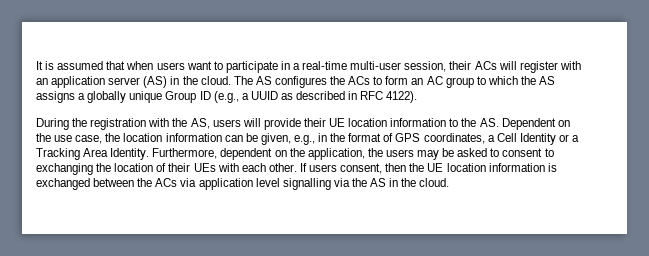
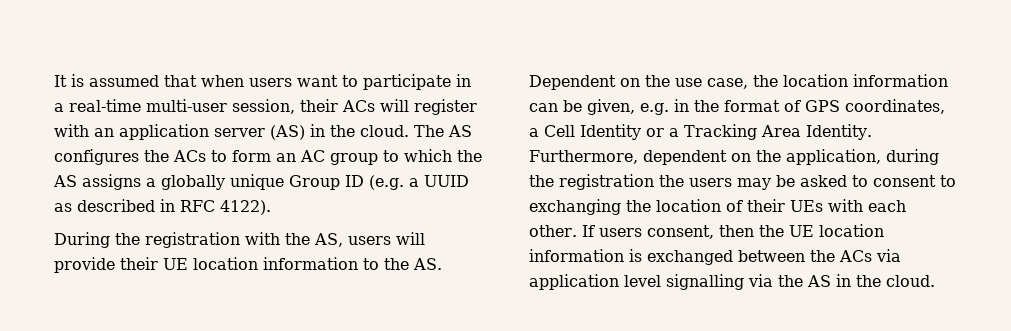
- The AS configures the ACs to form an AC group to which the AS assigns a globally unique Group ID (e.g., a UUID as described in RFC 4122).
+ The AS configures the ACs to form an AC group to which the AS assigns a globally unique Group ID (e.g. a UUID as described in RFC 4122).
- During the registration with the AS, users will provide their UE location information to the AS. Dependent on the use case, the location information can be given, e.g., in the format of GPS coordinates, a Cell Identity or a Tracking Area Identity.
+ During the registration with the AS, users will provide their UE location information to the AS. Dependent on the use case, the location information can be given, e.g. in the format of GPS coordinates, a Cell Identity or a Tracking Area Identity.
- Furthermore, dependent on the application, the users may be asked to consent to exchanging the location of their UEs with each other.
+ Furthermore, dependent on the application, during the registration the users may be asked to consent to exchanging the location of their UEs with each other.

